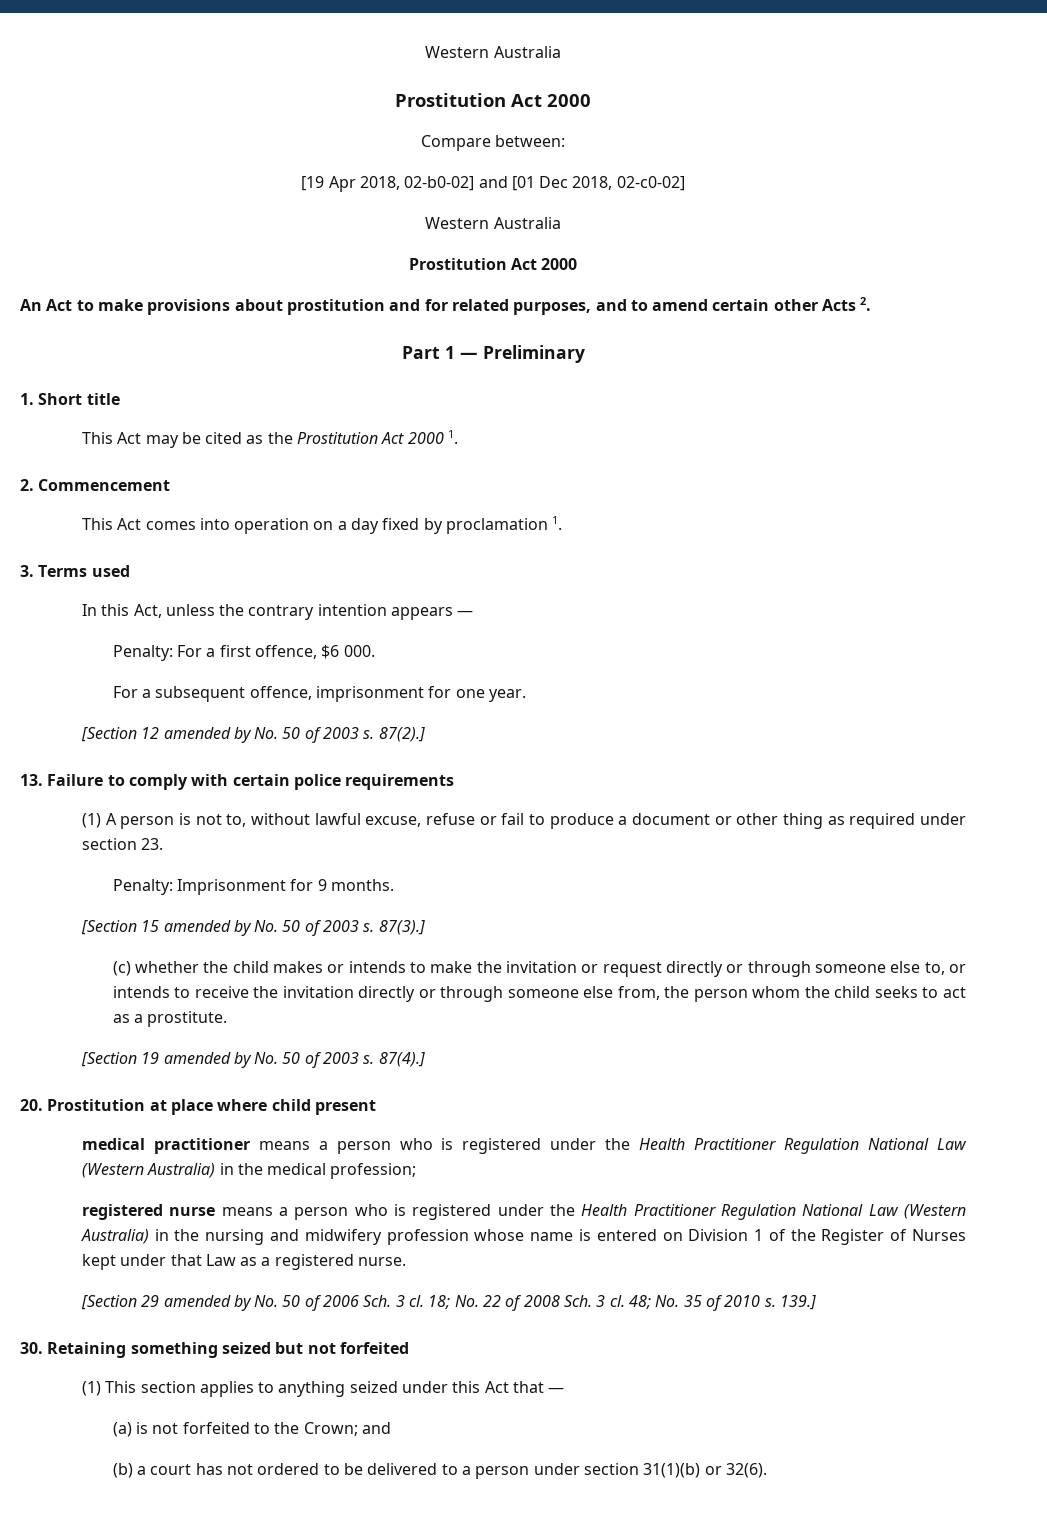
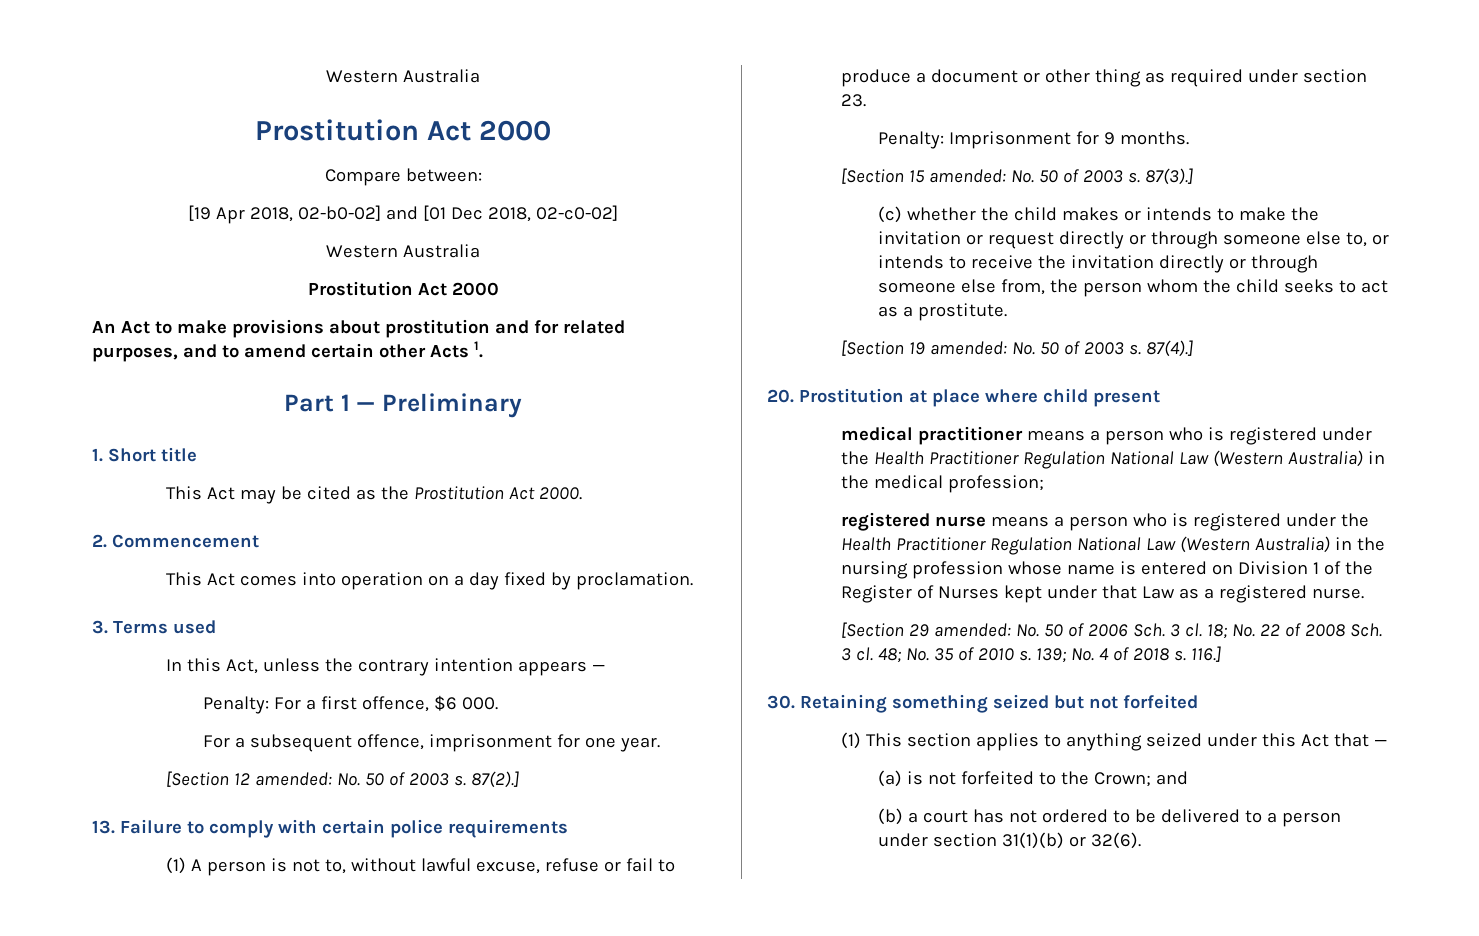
- An Act to make provisions about prostitution and for related purposes, and to amend certain other Acts 2.
+ An Act to make provisions about prostitution and for related purposes, and to amend certain other Acts 1.
- This Act may be cited as the Prostitution Act 2000 1.
+ This Act may be cited as the Prostitution Act 2000.
- This Act comes into operation on a day fixed by proclamation 1.
+ This Act comes into operation on a day fixed by proclamation.
- [Section 12 amended by No. 50 of 2003 s.
+ [Section 12 amended: No. 50 of 2003 s.
- [Section 15 amended by No. 50 of 2003 s.
+ [Section 15 amended: No. 50 of 2003 s.
- [Section 19 amended by No. 50 of 2003 s.
+ [Section 19 amended: No. 50 of 2003 s.
- registered nurse means a person who is registered under the Health Practitioner Regulation National Law (Western Australia) in the nursing and midwifery profession whose name is entered on Division 1 of the Register of Nurses kept under that Law as a registered nurse.
+ registered nurse means a person who is registered under the Health Practitioner Regulation National Law (Western Australia) in the nursing profession whose name is entered on Division 1 of the Register of Nurses kept under that Law as a registered nurse.
- [Section 29 amended by No. 50 of 2006 Sch. 3 cl.
+ [Section 29 amended: No. 50 of 2006 Sch. 3 cl.
- 139.]
+ 139; No. 4 of 2018 s. 116.]

